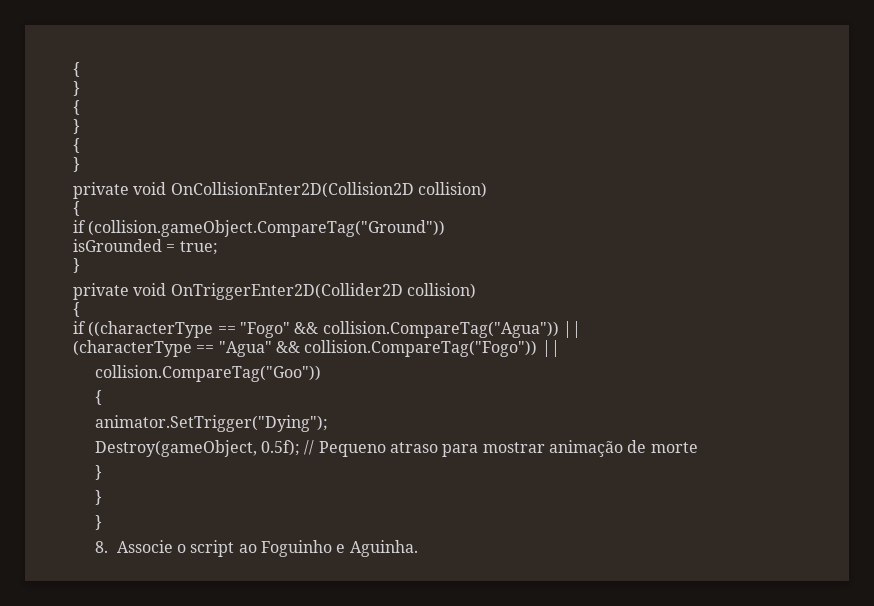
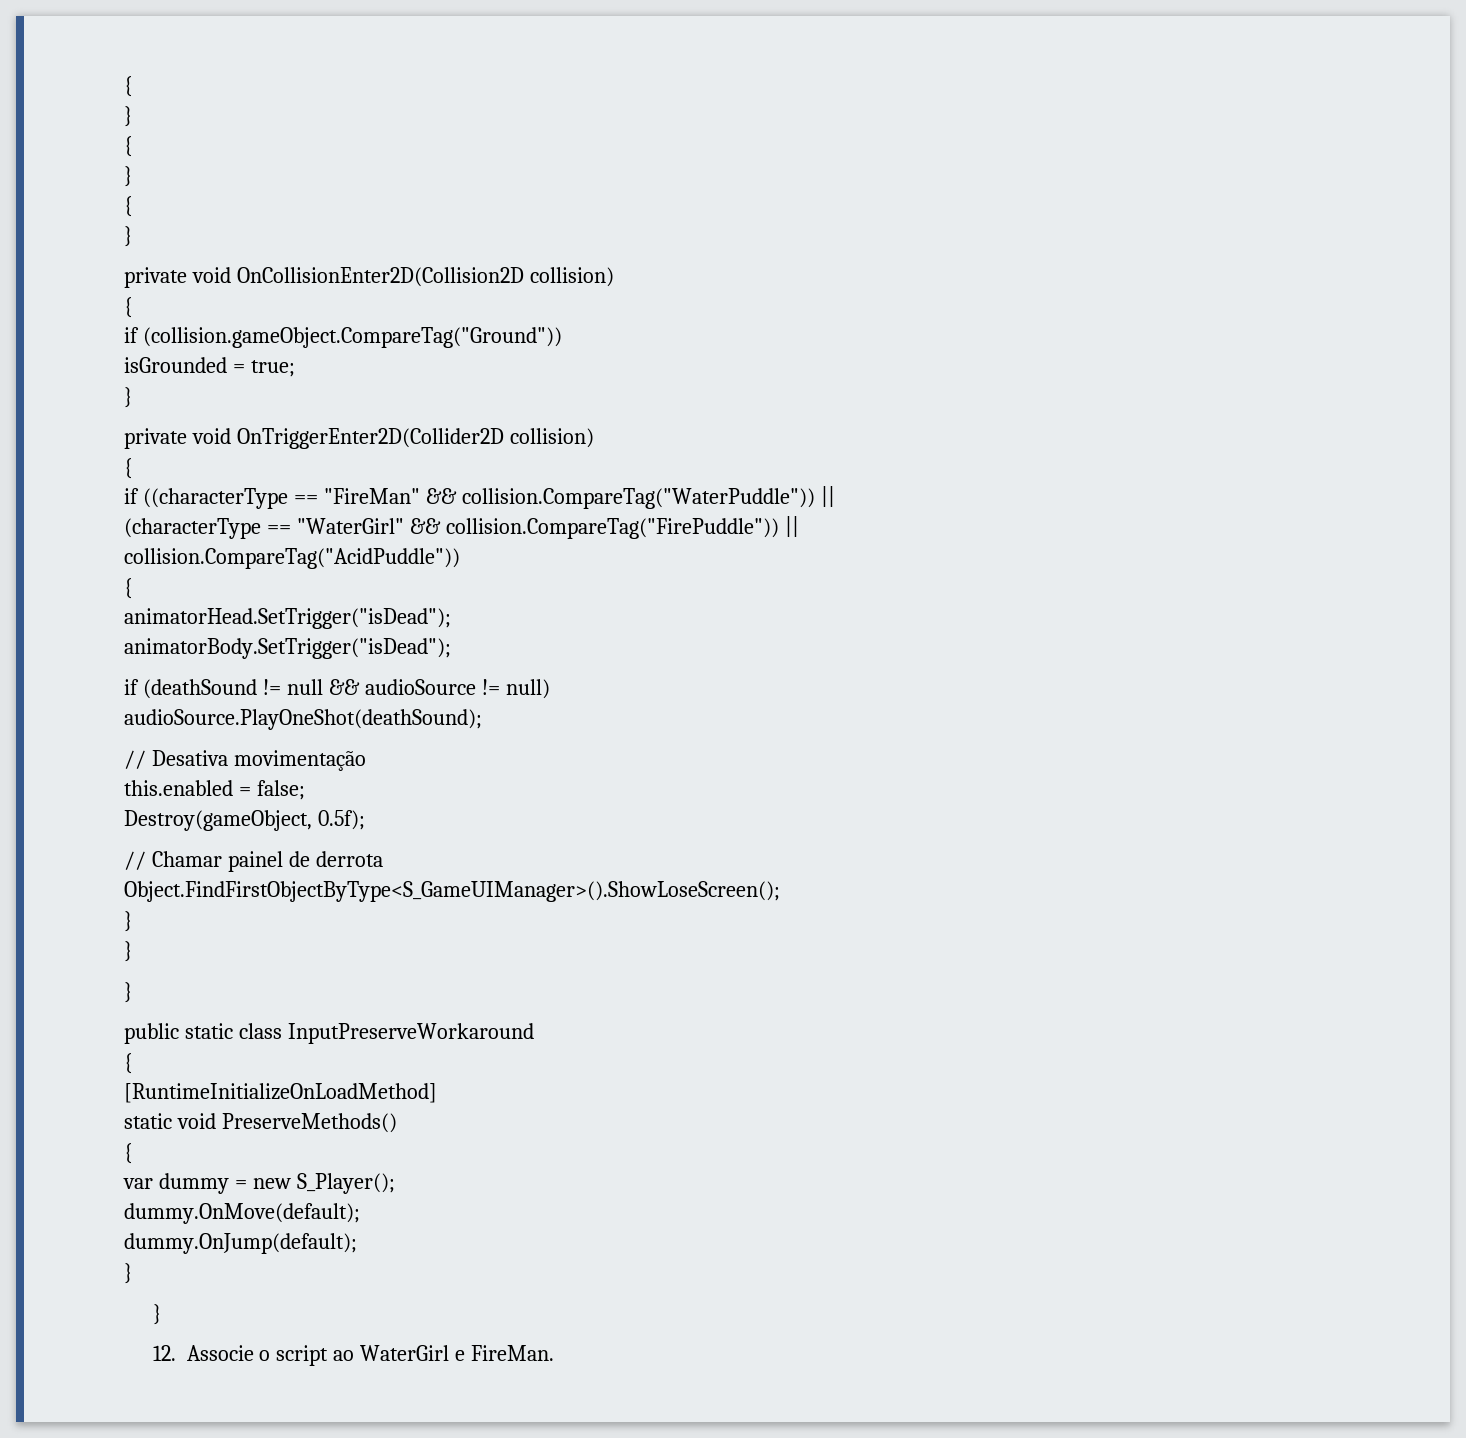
- if ((characterType == "Fogo" && collision.CompareTag("Agua")) ||
+ if ((characterType == "FireMan" && collision.CompareTag("WaterPuddle")) ||
- (characterType == "Agua" && collision.CompareTag("Fogo")) ||
- collision.CompareTag("Goo"))
+ (characterType == "WaterGirl" && collision.CompareTag("FirePuddle")) ||
+ collision.CompareTag("AcidPuddle"))
  {
- animator.SetTrigger("Dying");
- Destroy(gameObject, 0.5f); // Pequeno atraso para mostrar animação de morte
+ animatorHead.SetTrigger("isDead");
+ animatorBody.SetTrigger("isDead");
+ if (deathSound != null && audioSource != null)
+ audioSource.PlayOneShot(deathSound);
+ // Desativa movimentação
+ this.enabled = false;
+ Destroy(gameObject, 0.5f);
+ // Chamar painel de derrota
+ Object.FindFirstObjectByType<S_GameUIManager>().ShowLoseScreen();
  }
  }
  }
- 8. Associe o script ao Foguinho e Aguinha.
+ public static class InputPreserveWorkaround
+ {
+ [RuntimeInitializeOnLoadMethod]
+ static void PreserveMethods()
+ {
+ var dummy = new S_Player();
+ dummy.OnMove(default);
+ dummy.OnJump(default);
+ }
+ }
+ 12. Associe o script ao WaterGirl e FireMan.

